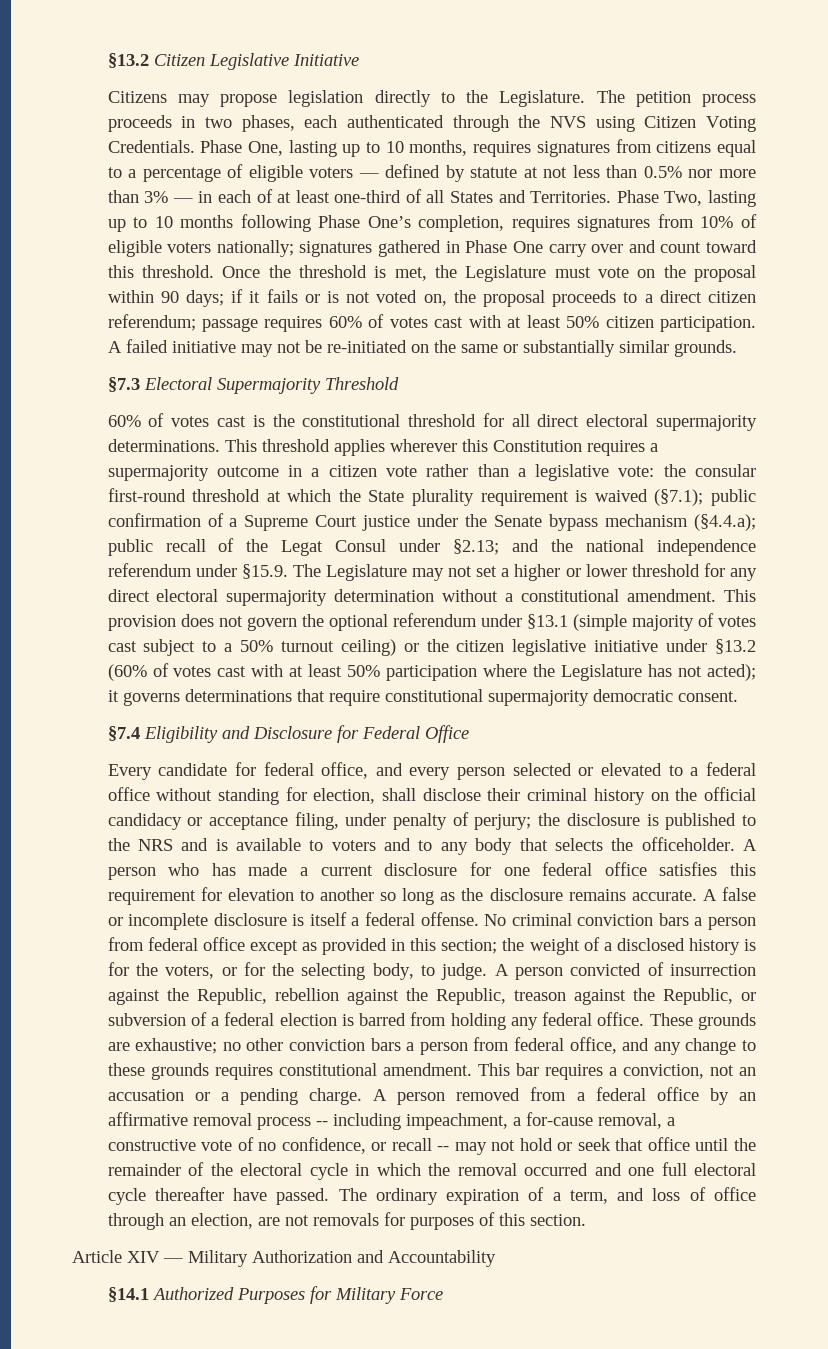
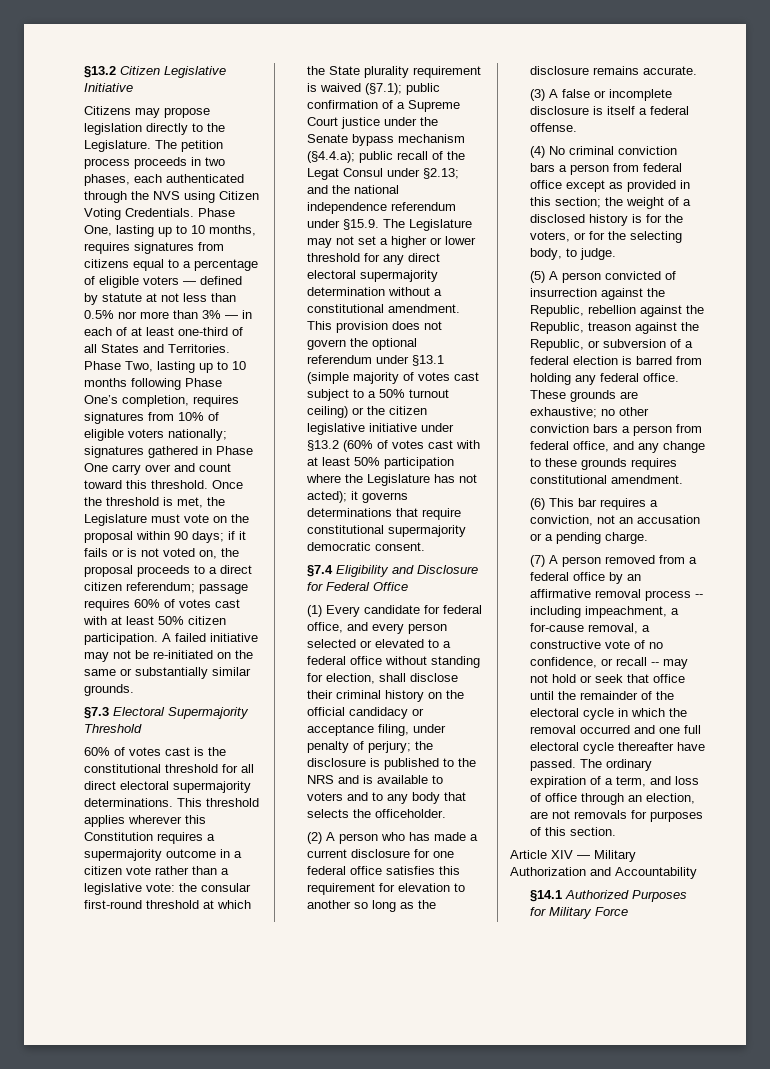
- Every candidate for federal office, and every person selected or elevated to a federal office without standing for election, shall disclose their criminal history on the official candidacy or acceptance filing, under penalty of perjury;
+ (1) Every candidate for federal office, and every person selected or elevated to a federal office without standing for election, shall disclose their criminal history on the official candidacy or acceptance filing, under penalty of perjury;
- the disclosure is published to the NRS and is available to voters and to any body that selects the officeholder. A person who has made a current disclosure for one federal office satisfies this requirement for elevation to another so long as the disclosure remains accurate. A false or incomplete disclosure is itself a federal offense. No criminal conviction bars a person from federal office except as provided in this section;
+ the disclosure is published to the NRS and is available to voters and to any body that selects the officeholder.
+ (2) A person who has made a current disclosure for one federal office satisfies this requirement for elevation to another so long as the disclosure remains accurate.
+ (3) A false or incomplete disclosure is itself a federal offense.
+ (4) No criminal conviction bars a person from federal office except as provided in this section;
- the weight of a disclosed history is for the voters, or for the selecting body, to judge. A person convicted of insurrection against the Republic, rebellion against the Republic, treason against the Republic, or subversion of a federal election is barred from holding any federal office.
+ the weight of a disclosed history is for the voters, or for the selecting body, to judge.
+ (5) A person convicted of insurrection against the Republic, rebellion against the Republic, treason against the Republic, or subversion of a federal election is barred from holding any federal office.
- no other conviction bars a person from federal office, and any change to these grounds requires constitutional amendment. This bar requires a conviction, not an accusation or a pending charge. A person removed from a federal office by an affirmative removal process -- including impeachment, a for-cause removal, a constructive vote of no confidence, or recall -- may not hold or seek that office until the remainder of the electoral cycle in which the removal occurred and one full electoral cycle thereafter have passed.
+ no other conviction bars a person from federal office, and any change to these grounds requires constitutional amendment.
+ (6) This bar requires a conviction, not an accusation or a pending charge.
+ (7) A person removed from a federal office by an affirmative removal process -- including impeachment, a for-cause removal, a constructive vote of no confidence, or recall -- may not hold or seek that office until the remainder of the electoral cycle in which the removal occurred and one full electoral cycle thereafter have passed.

